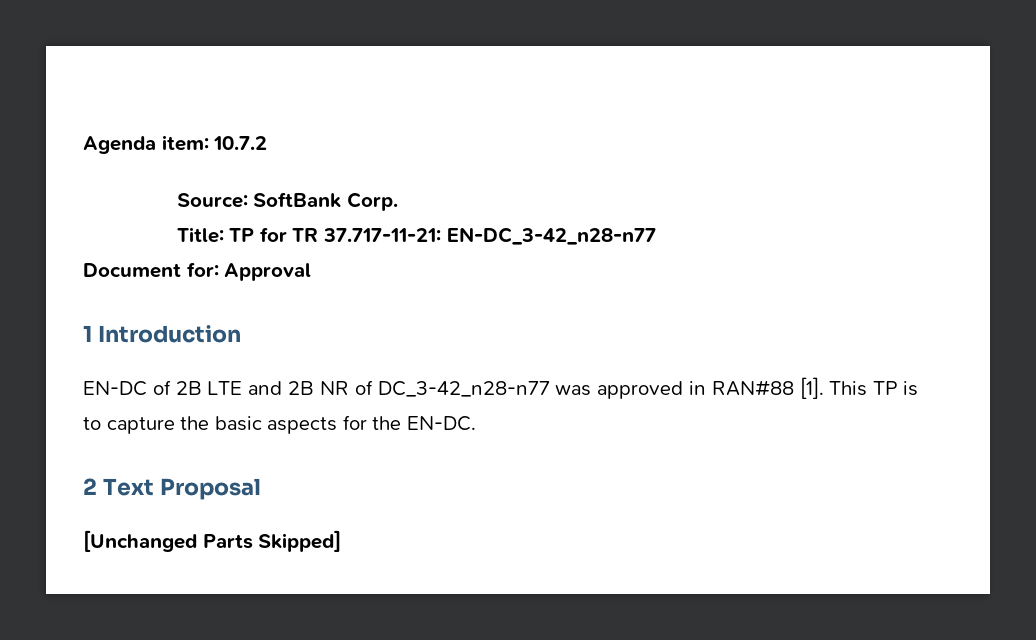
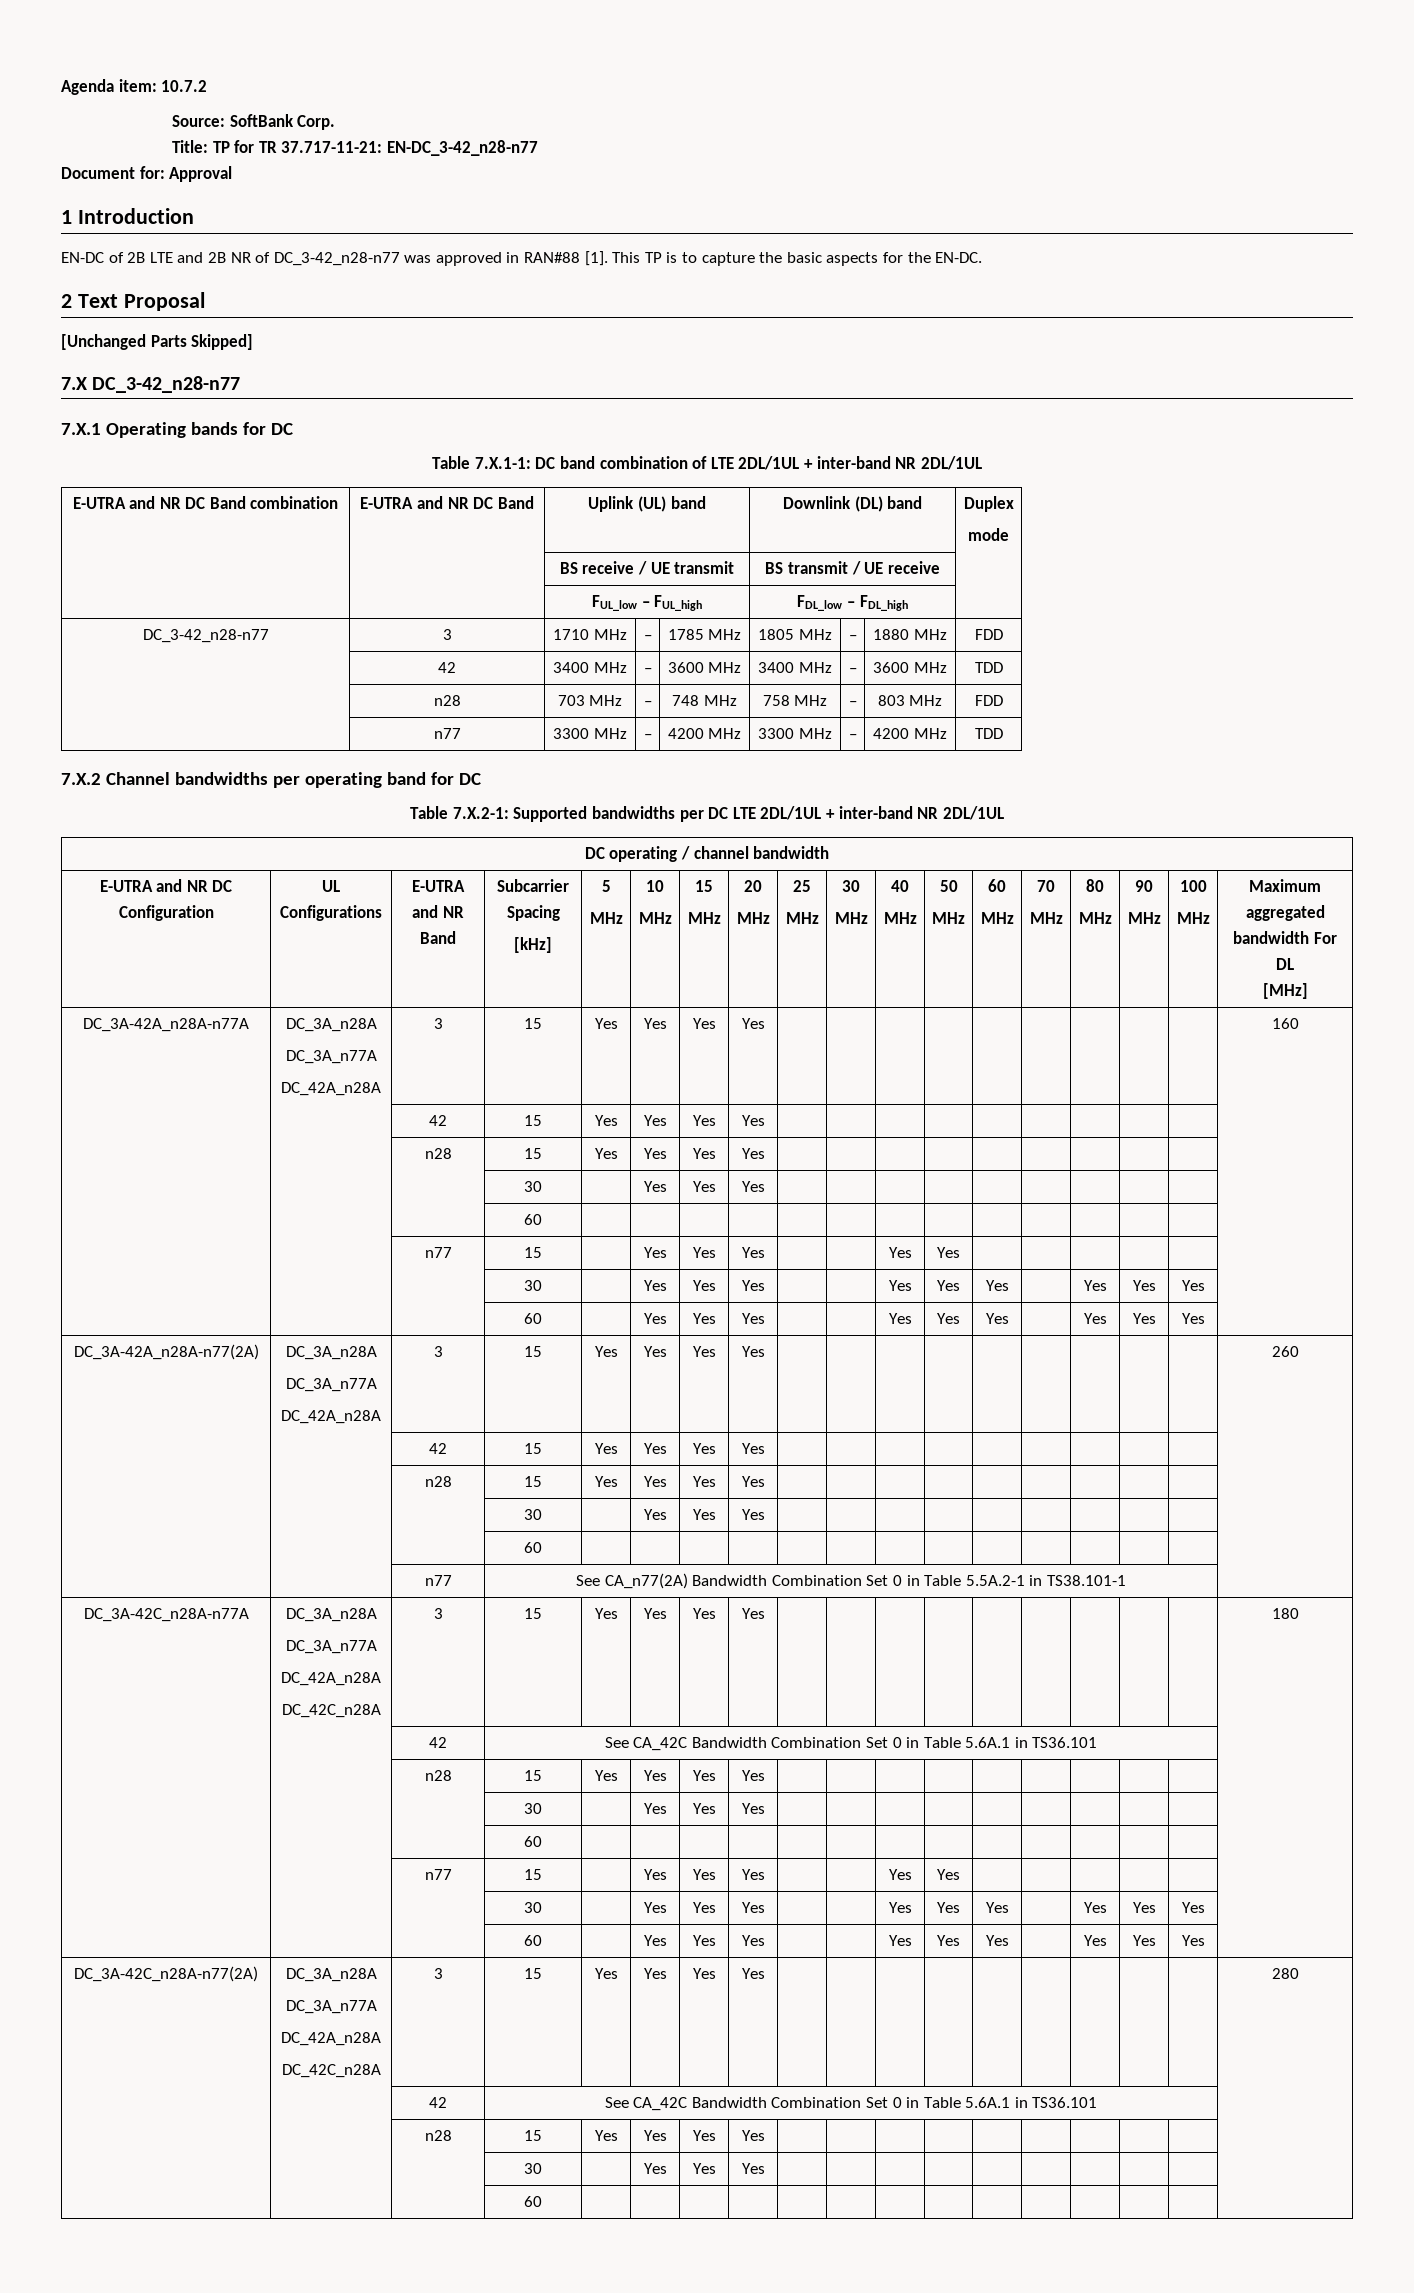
+ 7.X DC_3-42_n28-n77
+ 7.X.1 Operating bands for DC
+ Table 7.X.1-1: DC band combination of LTE 2DL/1UL + inter-band NR 2DL/1UL
+ E-UTRA and NR DC Band combination | E-UTRA and NR DC Band | Uplink (UL) band | Downlink (DL) band | Duplex
+ mode
+ | | BS receive / UE transmit | BS transmit / UE receive |
+ | | FUL_low – FUL_high | FDL_low – FDL_high |
+ DC_3-42_n28-n77 | 3 | 1710 MHz | – | 1785 MHz | 1805 MHz | – | 1880 MHz | FDD
+ | 42 | 3400 MHz | – | 3600 MHz | 3400 MHz | – | 3600 MHz | TDD
+ | n28 | 703 MHz | – | 748 MHz | 758 MHz | – | 803 MHz | FDD
+ | n77 | 3300 MHz | – | 4200 MHz | 3300 MHz | – | 4200 MHz | TDD
+ 7.X.2 Channel bandwidths per operating band for DC
+ Table 7.X.2-1: Supported bandwidths per DC LTE 2DL/1UL + inter-band NR 2DL/1UL
+ DC operating / channel bandwidth
+ E-UTRA and NR DC Configuration | UL Configurations | E-UTRA and NR Band | Subcarrier Spacing
+ [kHz] | 5
+ MHz | 10
+ MHz | 15
+ MHz | 20
+ MHz | 25
+ MHz | 30
+ MHz | 40
+ MHz | 50
+ MHz | 60
+ MHz | 70
+ MHz | 80
+ MHz | 90
+ MHz | 100
+ MHz | Maximum aggregated bandwidth For DL
+ [MHz]
+ DC_3A-42A_n28A-n77A | DC_3A_n28A
+ DC_3A_n77A
+ DC_42A_n28A | 3 | 15 | Yes | Yes | Yes | Yes | | | | | | | | | | 160
+ | | 42 | 15 | Yes | Yes | Yes | Yes | | | | | | | | | |
+ | | n28 | 15 | Yes | Yes | Yes | Yes | | | | | | | | | |
+ | | | 30 | | Yes | Yes | Yes | | | | | | | | | |
+ | | | 60 | | | | | | | | | | | | | |
+ | | n77 | 15 | | Yes | Yes | Yes | | | Yes | Yes | | | | | |
+ | | | 30 | | Yes | Yes | Yes | | | Yes | Yes | Yes | | Yes | Yes | Yes |
+ | | | 60 | | Yes | Yes | Yes | | | Yes | Yes | Yes | | Yes | Yes | Yes |
+ DC_3A-42A_n28A-n77(2A) | DC_3A_n28A
+ DC_3A_n77A
+ DC_42A_n28A | 3 | 15 | Yes | Yes | Yes | Yes | | | | | | | | | | 260
+ | | 42 | 15 | Yes | Yes | Yes | Yes | | | | | | | | | |
+ | | n28 | 15 | Yes | Yes | Yes | Yes | | | | | | | | | |
+ | | | 30 | | Yes | Yes | Yes | | | | | | | | | |
+ | | | 60 | | | | | | | | | | | | | |
+ | | n77 | See CA_n77(2A) Bandwidth Combination Set 0 in Table 5.5A.2-1 in TS38.101-1 |
+ DC_3A-42C_n28A-n77A | DC_3A_n28A
+ DC_3A_n77A
+ DC_42A_n28A
+ DC_42C_n28A | 3 | 15 | Yes | Yes | Yes | Yes | | | | | | | | | | 180
+ | | 42 | See CA_42C Bandwidth Combination Set 0 in Table 5.6A.1 in TS36.101 |
+ | | n28 | 15 | Yes | Yes | Yes | Yes | | | | | | | | | |
+ | | | 30 | | Yes | Yes | Yes | | | | | | | | | |
+ | | | 60 | | | | | | | | | | | | | |
+ | | n77 | 15 | | Yes | Yes | Yes | | | Yes | Yes | | | | | |
+ | | | 30 | | Yes | Yes | Yes | | | Yes | Yes | Yes | | Yes | Yes | Yes |
+ | | | 60 | | Yes | Yes | Yes | | | Yes | Yes | Yes | | Yes | Yes | Yes |
+ DC_3A-42C_n28A-n77(2A) | DC_3A_n28A
+ DC_3A_n77A
+ DC_42A_n28A
+ DC_42C_n28A | 3 | 15 | Yes | Yes | Yes | Yes | | | | | | | | | | 280
+ | | 42 | See CA_42C Bandwidth Combination Set 0 in Table 5.6A.1 in TS36.101 |
+ | | n28 | 15 | Yes | Yes | Yes | Yes | | | | | | | | | |
+ | | | 30 | | Yes | Yes | Yes | | | | | | | | | |
+ | | | 60 | | | | | | | | | | | | | |

